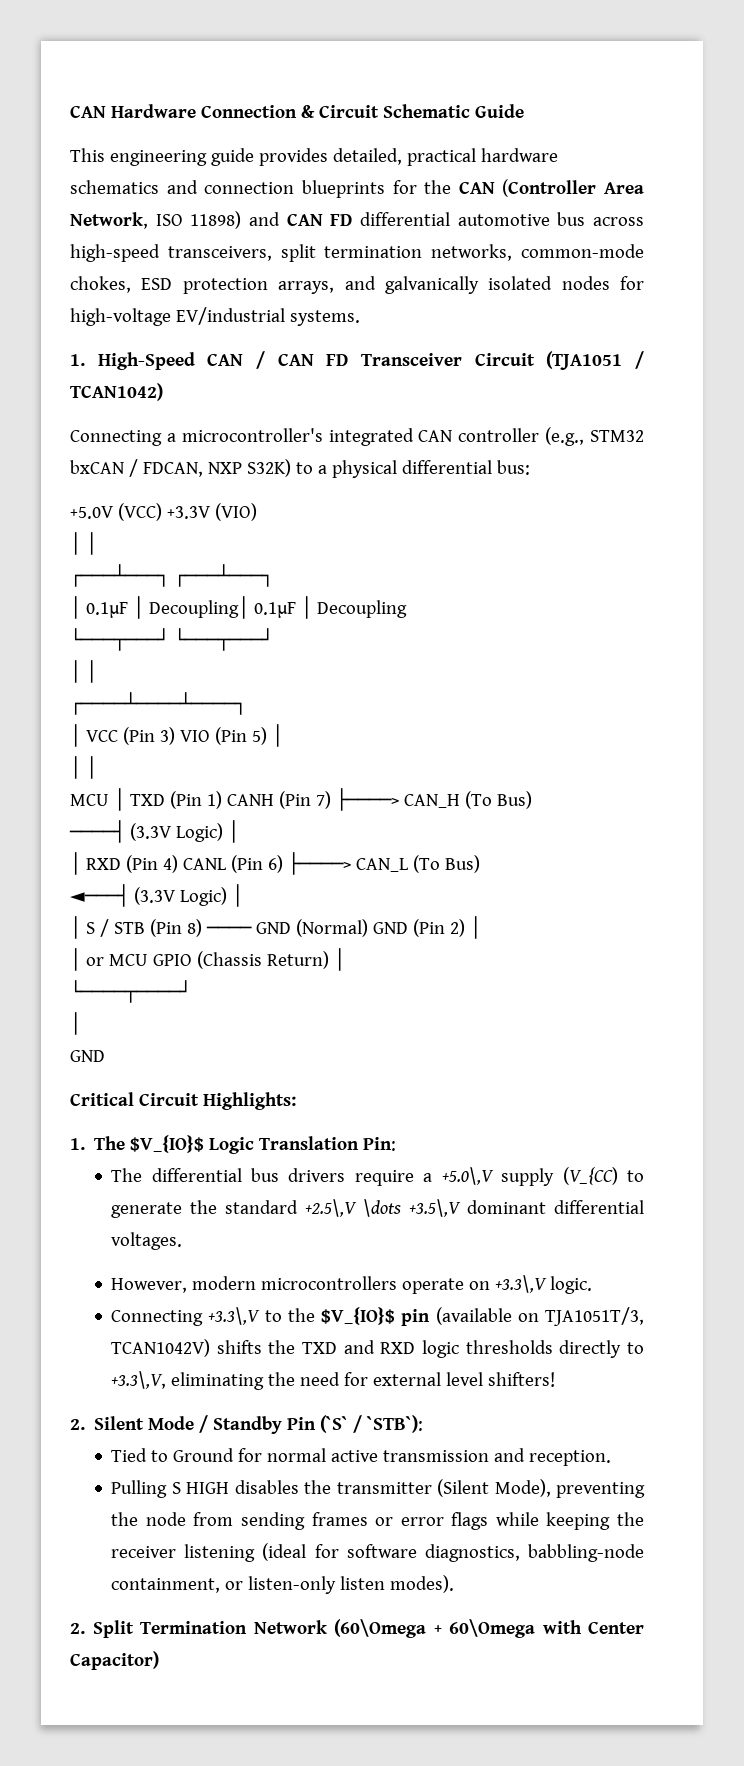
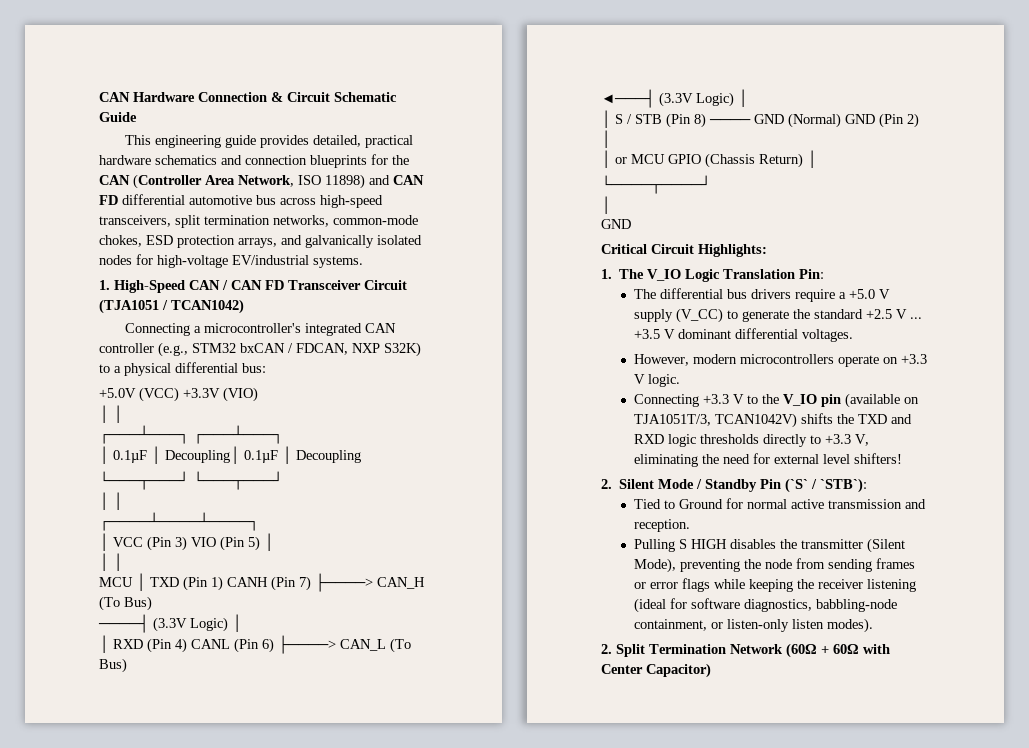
- 1. The $V_{IO}$ Logic Translation Pin:
+ 1. The V_IO Logic Translation Pin:
- The differential bus drivers require a +5.0\,V supply (V_{CC) to generate the standard +2.5\,V \dots +3.5\,V dominant differential voltages.
+ The differential bus drivers require a +5.0 V supply (V_CC) to generate the standard +2.5 V ... +3.5 V dominant differential voltages.
- However, modern microcontrollers operate on +3.3\,V logic.
+ However, modern microcontrollers operate on +3.3 V logic.
- Connecting +3.3\,V to the $V_{IO}$ pin (available on TJA1051T/3, TCAN1042V) shifts the TXD and RXD logic thresholds directly to +3.3\,V, eliminating the need for external level shifters!
+ Connecting +3.3 V to the V_IO pin (available on TJA1051T/3, TCAN1042V) shifts the TXD and RXD logic thresholds directly to +3.3 V, eliminating the need for external level shifters!
- 2. Split Termination Network (60\Omega + 60\Omega with Center Capacitor)
+ 2. Split Termination Network (60Ω + 60Ω with Center Capacitor)

